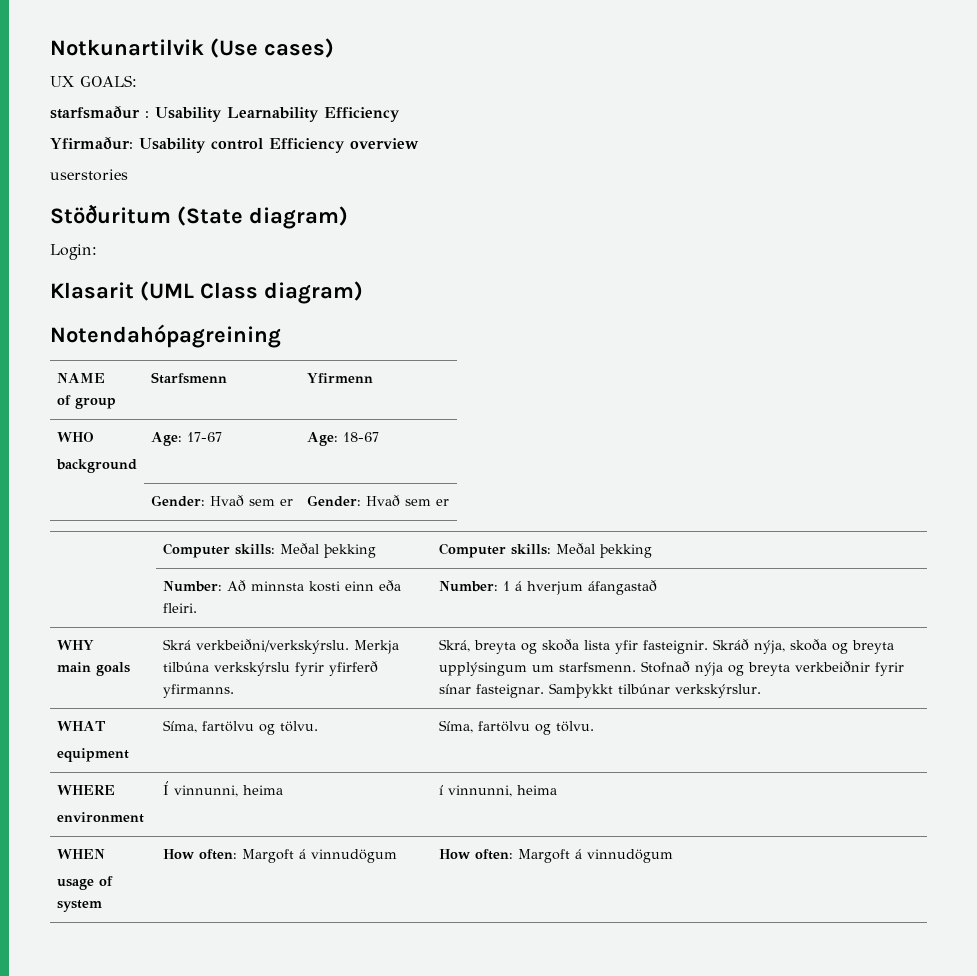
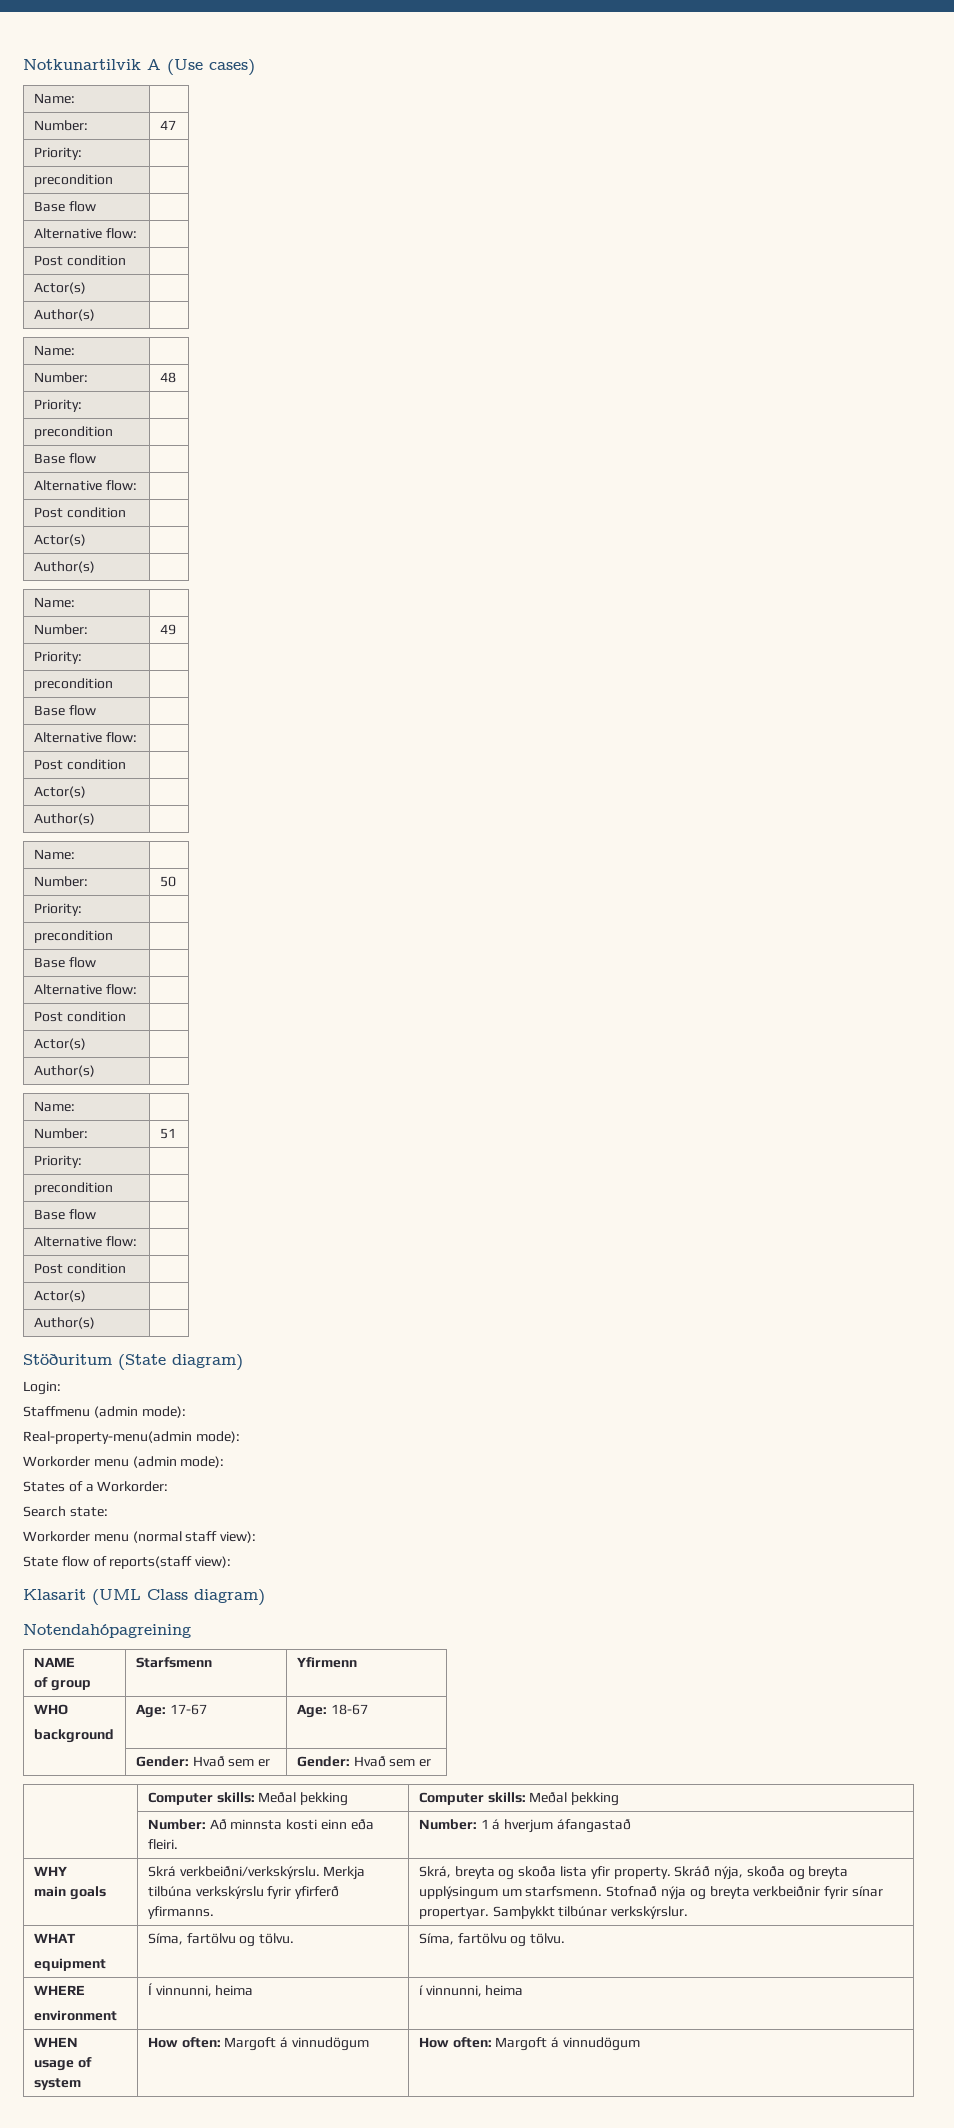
- Notkunartilvik (Use cases)
- UX GOALS:
- starfsmaður : Usability Learnability Efficiency
- Yfirmaður: Usability control Efficiency overview
- userstories
+ Notkunartilvik A (Use cases)
+ Name: |
+ Number: | 47
+ Priority: |
+ precondition |
+ Base flow |
+ Alternative flow: |
+ Post condition |
+ Actor(s) |
+ Author(s) |
+ Name: |
+ Number: | 48
+ Priority: |
+ precondition |
+ Base flow |
+ Alternative flow: |
+ Post condition |
+ Actor(s) |
+ Author(s) |
+ Name: |
+ Number: | 49
+ Priority: |
+ precondition |
+ Base flow |
+ Alternative flow: |
+ Post condition |
+ Actor(s) |
+ Author(s) |
+ Name: |
+ Number: | 50
+ Priority: |
+ precondition |
+ Base flow |
+ Alternative flow: |
+ Post condition |
+ Actor(s) |
+ Author(s) |
+ Name: |
+ Number: | 51
+ Priority: |
+ precondition |
+ Base flow |
+ Alternative flow: |
+ Post condition |
+ Actor(s) |
+ Author(s) |
  Stöðuritum (State diagram)
  Login:
+ Staffmenu (admin mode):
+ Real-property-menu(admin mode):
+ Workorder menu (admin mode):
+ States of a Workorder:
+ Search state:
+ Workorder menu (normal staff view):
+ State flow of reports(staff view):
  WHY
- main goals | Skrá verkbeiðni/verkskýrslu. Merkja tilbúna verkskýrslu fyrir yfirferð yfirmanns. | Skrá, breyta og skoða lista yfir fasteignir. Skráð nýja, skoða og breyta upplýsingum um starfsmenn. Stofnað nýja og breyta verkbeiðnir fyrir sínar fasteignar. Samþykkt tilbúnar verkskýrslur.
+ main goals | Skrá verkbeiðni/verkskýrslu. Merkja tilbúna verkskýrslu fyrir yfirferð yfirmanns. | Skrá, breyta og skoða lista yfir property. Skráð nýja, skoða og breyta upplýsingum um starfsmenn. Stofnað nýja og breyta verkbeiðnir fyrir sínar propertyar. Samþykkt tilbúnar verkskýrslur.

